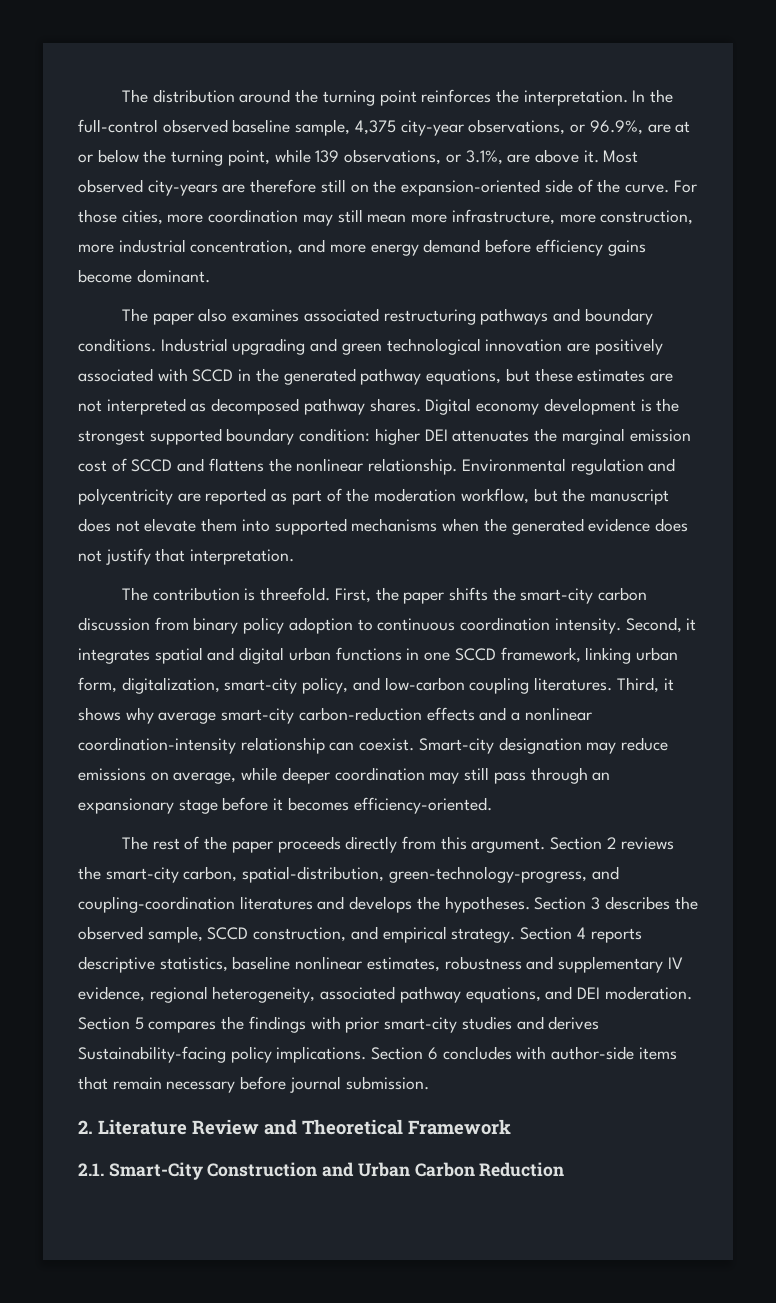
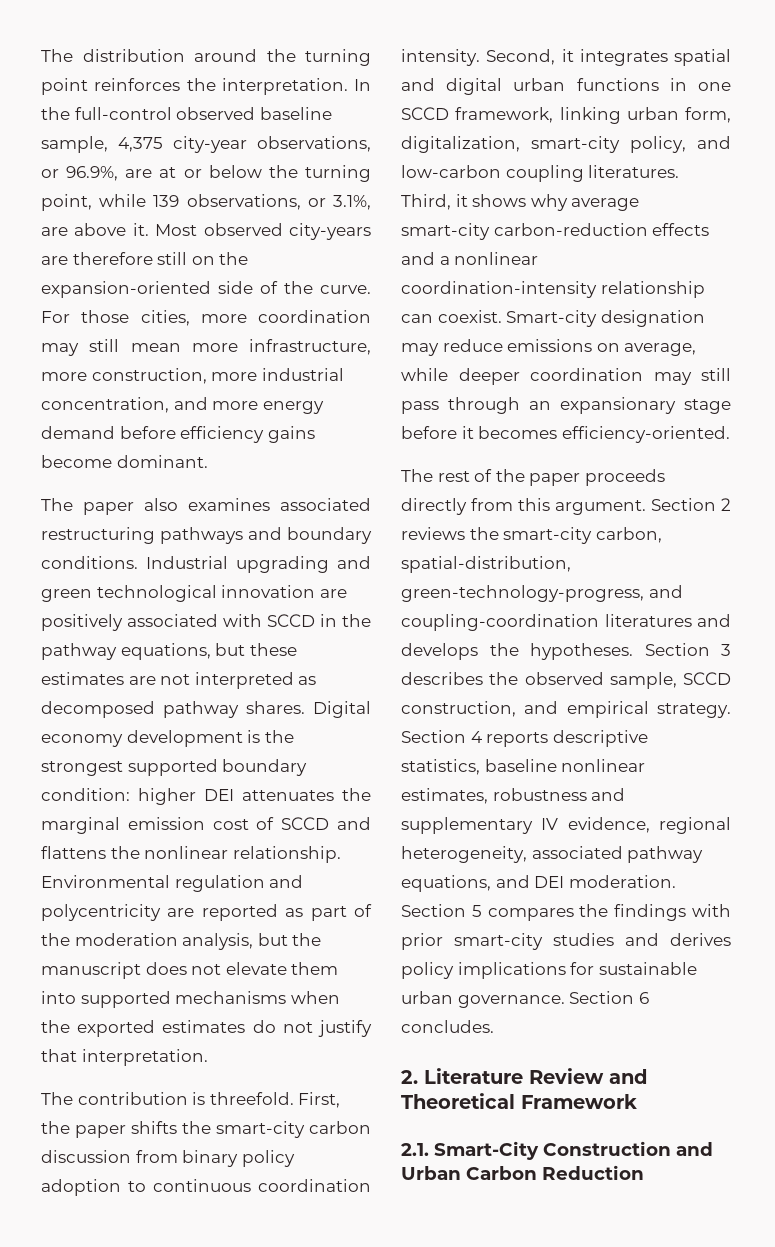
- Industrial upgrading and green technological innovation are positively associated with SCCD in the generated pathway equations, but these estimates are not interpreted as decomposed pathway shares.
+ Industrial upgrading and green technological innovation are positively associated with SCCD in the pathway equations, but these estimates are not interpreted as decomposed pathway shares.
- Environmental regulation and polycentricity are reported as part of the moderation workflow, but the manuscript does not elevate them into supported mechanisms when the generated evidence does not justify that interpretation.
+ Environmental regulation and polycentricity are reported as part of the moderation analysis, but the manuscript does not elevate them into supported mechanisms when the exported estimates do not justify that interpretation.
- Section 5 compares the findings with prior smart-city studies and derives Sustainability-facing policy implications. Section 6 concludes with author-side items that remain necessary before journal submission.
+ Section 5 compares the findings with prior smart-city studies and derives policy implications for sustainable urban governance. Section 6 concludes.

